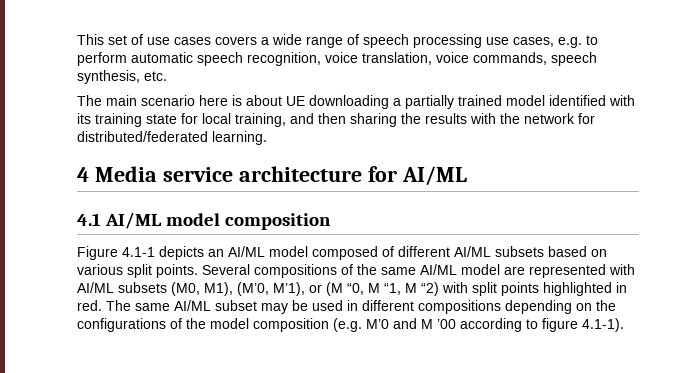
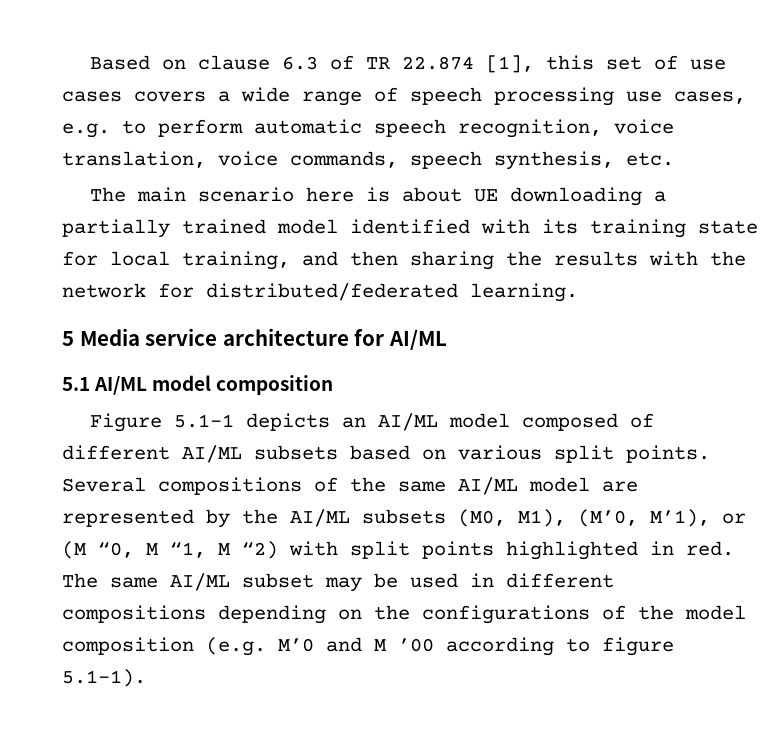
- This set of use cases covers a wide range of speech processing use cases, e.g. to perform automatic speech recognition, voice translation, voice commands, speech synthesis, etc.
+ Based on clause 6.3 of TR 22.874 [1], this set of use cases covers a wide range of speech processing use cases, e.g. to perform automatic speech recognition, voice translation, voice commands, speech synthesis, etc.
- 4 Media service architecture for AI/ML
+ 5 Media service architecture for AI/ML
- 4.1 AI/ML model composition
+ 5.1 AI/ML model composition
- Figure 4.1-1 depicts an AI/ML model composed of different AI/ML subsets based on various split points.
+ Figure 5.1-1 depicts an AI/ML model composed of different AI/ML subsets based on various split points.
- Several compositions of the same AI/ML model are represented with AI/ML subsets (M0, M1), (M’0, M’1), or (M “0, M “1, M “2) with split points highlighted in red.
+ Several compositions of the same AI/ML model are represented by the AI/ML subsets (M0, M1), (M’0, M’1), or (M “0, M “1, M “2) with split points highlighted in red.
- The same AI/ML subset may be used in different compositions depending on the configurations of the model composition (e.g. M’0 and M ’00 according to figure 4.1-1).
+ The same AI/ML subset may be used in different compositions depending on the configurations of the model composition (e.g. M’0 and M ’00 according to figure 5.1-1).

